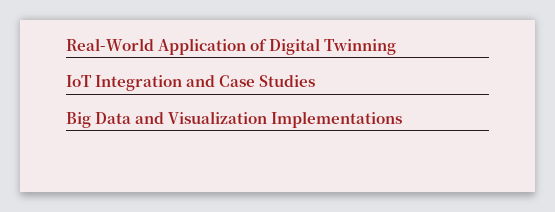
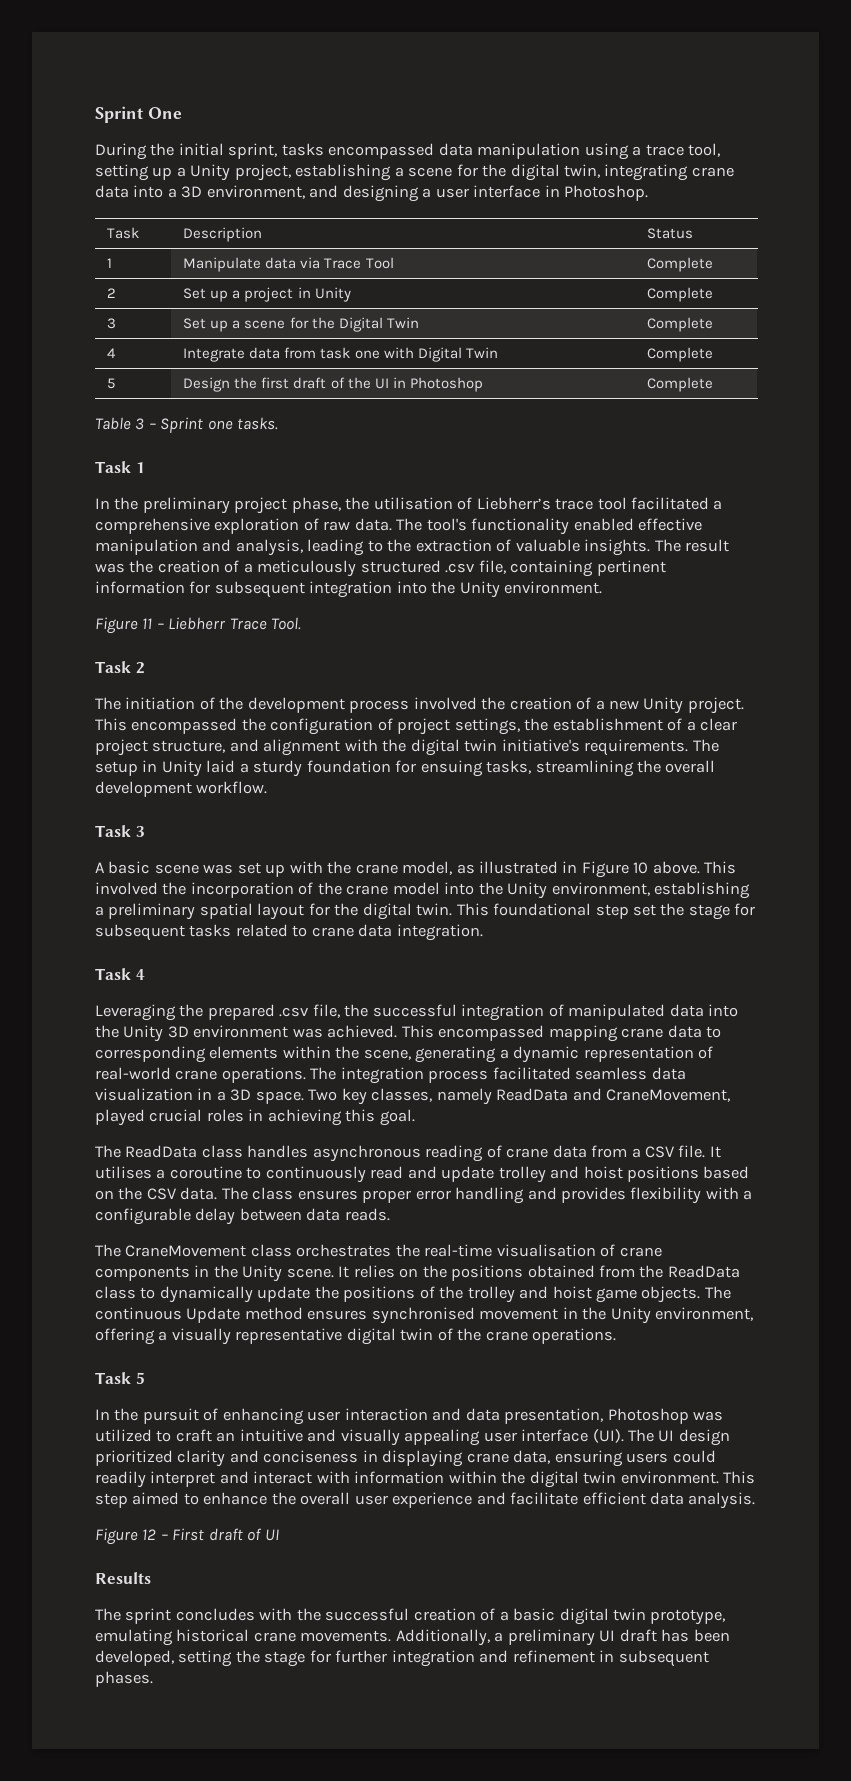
- Real-World Application of Digital Twinning
- IoT Integration and Case Studies
- Big Data and Visualization Implementations
+ Sprint One
+ During the initial sprint, tasks encompassed data manipulation using a trace tool, setting up a Unity project, establishing a scene for the digital twin, integrating crane data into a 3D environment, and designing a user interface in Photoshop.
+ Task | Description | Status
+ 1 | Manipulate data via Trace Tool | Complete
+ 2 | Set up a project in Unity | Complete
+ 3 | Set up a scene for the Digital Twin | Complete
+ 4 | Integrate data from task one with Digital Twin | Complete
+ 5 | Design the first draft of the UI in Photoshop | Complete
+ Table 3 – Sprint one tasks.
+ Task 1
+ In the preliminary project phase, the utilisation of Liebherr’s trace tool facilitated a comprehensive exploration of raw data. The tool's functionality enabled effective manipulation and analysis, leading to the extraction of valuable insights. The result was the creation of a meticulously structured .csv file, containing pertinent information for subsequent integration into the Unity environment.
+ Figure 11 – Liebherr Trace Tool.
+ Task 2
+ The initiation of the development process involved the creation of a new Unity project. This encompassed the configuration of project settings, the establishment of a clear project structure, and alignment with the digital twin initiative's requirements. The setup in Unity laid a sturdy foundation for ensuing tasks, streamlining the overall development workflow.
+ Task 3
+ A basic scene was set up with the crane model, as illustrated in Figure 10 above. This involved the incorporation of the crane model into the Unity environment, establishing a preliminary spatial layout for the digital twin. This foundational step set the stage for subsequent tasks related to crane data integration.
+ Task 4
+ Leveraging the prepared .csv file, the successful integration of manipulated data into the Unity 3D environment was achieved. This encompassed mapping crane data to corresponding elements within the scene, generating a dynamic representation of real-world crane operations. The integration process facilitated seamless data visualization in a 3D space. Two key classes, namely ReadData and CraneMovement, played crucial roles in achieving this goal.
+ The ReadData class handles asynchronous reading of crane data from a CSV file. It utilises a coroutine to continuously read and update trolley and hoist positions based on the CSV data. The class ensures proper error handling and provides flexibility with a configurable delay between data reads.
+ The CraneMovement class orchestrates the real-time visualisation of crane components in the Unity scene. It relies on the positions obtained from the ReadData class to dynamically update the positions of the trolley and hoist game objects. The continuous Update method ensures synchronised movement in the Unity environment, offering a visually representative digital twin of the crane operations.
+ Task 5
+ In the pursuit of enhancing user interaction and data presentation, Photoshop was utilized to craft an intuitive and visually appealing user interface (UI). The UI design prioritized clarity and conciseness in displaying crane data, ensuring users could readily interpret and interact with information within the digital twin environment. This step aimed to enhance the overall user experience and facilitate efficient data analysis.
+ Figure 12 – First draft of UI
+ Results
+ The sprint concludes with the successful creation of a basic digital twin prototype, emulating historical crane movements. Additionally, a preliminary UI draft has been developed, setting the stage for further integration and refinement in subsequent phases.

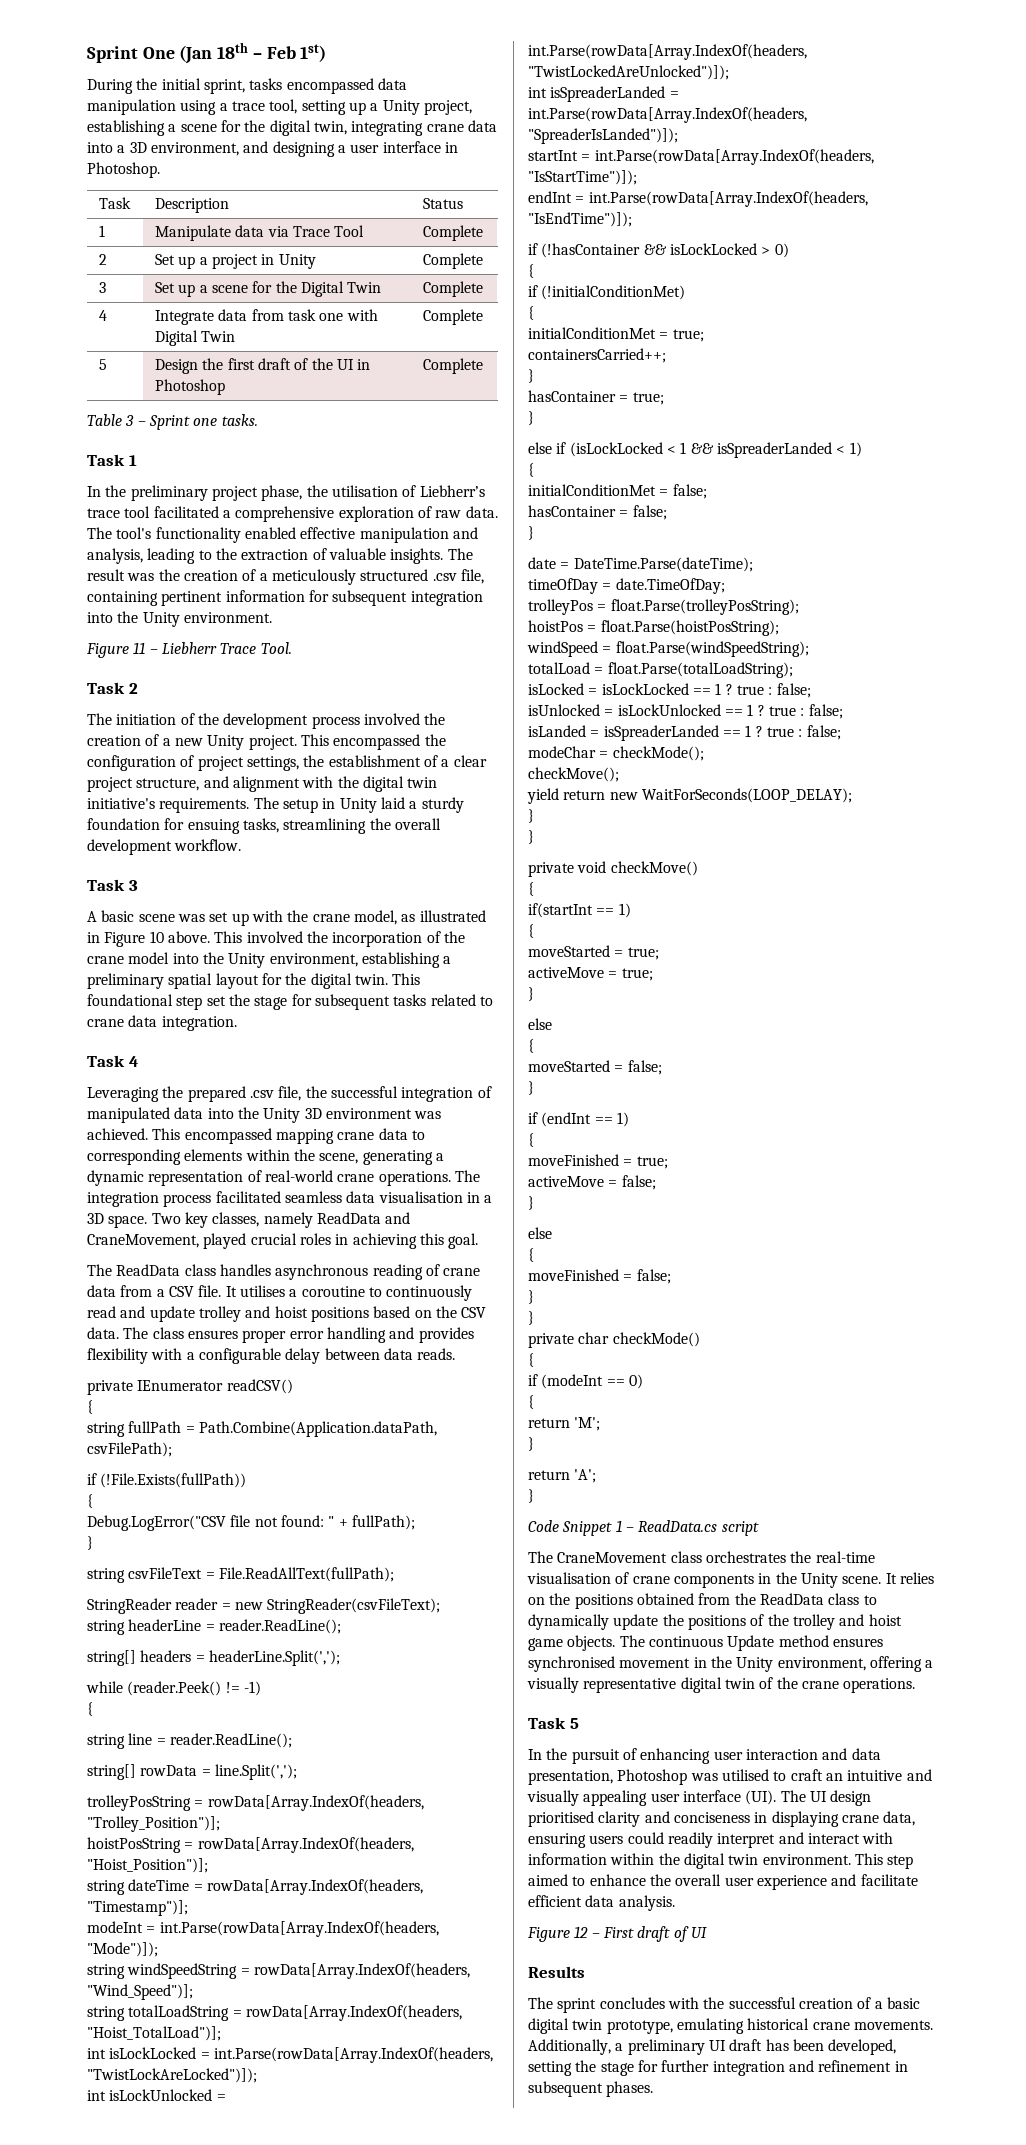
- Sprint One
+ Sprint One (Jan 18th – Feb 1st)
- The integration process facilitated seamless data visualization in a 3D space.
+ The integration process facilitated seamless data visualisation in a 3D space.
+ private IEnumerator readCSV()
+ {
+ string fullPath = Path.Combine(Application.dataPath, csvFilePath);
+ if (!File.Exists(fullPath))
+ {
+ Debug.LogError("CSV file not found: " + fullPath);
+ }
+ string csvFileText = File.ReadAllText(fullPath);
+ StringReader reader = new StringReader(csvFileText);
+ string headerLine = reader.ReadLine();
+ string[] headers = headerLine.Split(',');
+ while (reader.Peek() != -1)
+ {
+ string line = reader.ReadLine();
+ string[] rowData = line.Split(',');
+ trolleyPosString = rowData[Array.IndexOf(headers, "Trolley_Position")];
+ hoistPosString = rowData[Array.IndexOf(headers, "Hoist_Position")];
+ string dateTime = rowData[Array.IndexOf(headers, "Timestamp")];
+ modeInt = int.Parse(rowData[Array.IndexOf(headers, "Mode")]);
+ string windSpeedString = rowData[Array.IndexOf(headers, "Wind_Speed")];
+ string totalLoadString = rowData[Array.IndexOf(headers, "Hoist_TotalLoad")];
+ int isLockLocked = int.Parse(rowData[Array.IndexOf(headers, "TwistLockAreLocked")]);
+ int isLockUnlocked = int.Parse(rowData[Array.IndexOf(headers, "TwistLockedAreUnlocked")]);
+ int isSpreaderLanded = int.Parse(rowData[Array.IndexOf(headers, "SpreaderIsLanded")]);
+ startInt = int.Parse(rowData[Array.IndexOf(headers, "IsStartTime")]);
+ endInt = int.Parse(rowData[Array.IndexOf(headers, "IsEndTime")]);
+ if (!hasContainer && isLockLocked > 0)
+ {
+ if (!initialConditionMet)
+ {
+ initialConditionMet = true;
+ containersCarried++;
+ }
+ hasContainer = true;
+ }
+ else if (isLockLocked < 1 && isSpreaderLanded < 1)
+ {
+ initialConditionMet = false;
+ hasContainer = false;
+ }
+ date = DateTime.Parse(dateTime);
+ timeOfDay = date.TimeOfDay;
+ trolleyPos = float.Parse(trolleyPosString);
+ hoistPos = float.Parse(hoistPosString);
+ windSpeed = float.Parse(windSpeedString);
+ totalLoad = float.Parse(totalLoadString);
+ isLocked = isLockLocked == 1 ? true : false;
+ isUnlocked = isLockUnlocked == 1 ? true : false;
+ isLanded = isSpreaderLanded == 1 ? true : false;
+ modeChar = checkMode();
+ checkMove();
+ yield return new WaitForSeconds(LOOP_DELAY);
+ }
+ }
+ private void checkMove()
+ {
+ if(startInt == 1)
+ {
+ moveStarted = true;
+ activeMove = true;
+ }
+ else
+ {
+ moveStarted = false;
+ }
+ if (endInt == 1)
+ {
+ moveFinished = true;
+ activeMove = false;
+ }
+ else
+ {
+ moveFinished = false;
+ }
+ }
+ private char checkMode()
+ {
+ if (modeInt == 0)
+ {
+ return 'M';
+ }
+ return 'A';
+ }
+ Code Snippet 1 – ReadData.cs script
- In the pursuit of enhancing user interaction and data presentation, Photoshop was utilized to craft an intuitive and visually appealing user interface (UI). The UI design prioritized clarity and conciseness in displaying crane data, ensuring users could readily interpret and interact with information within the digital twin environment.
+ In the pursuit of enhancing user interaction and data presentation, Photoshop was utilised to craft an intuitive and visually appealing user interface (UI). The UI design prioritised clarity and conciseness in displaying crane data, ensuring users could readily interpret and interact with information within the digital twin environment.

